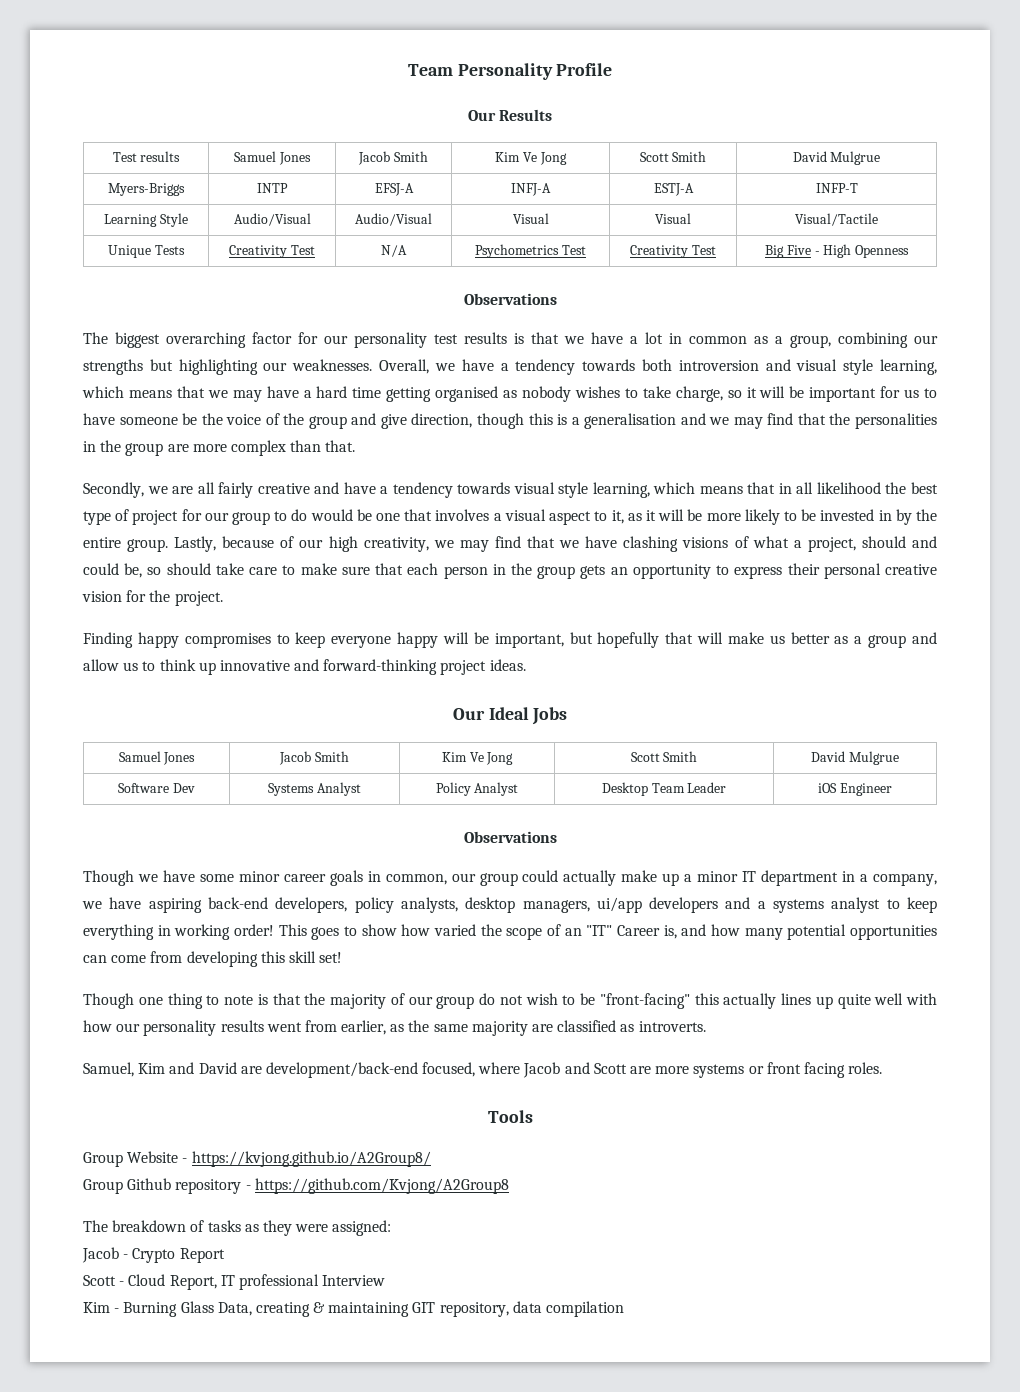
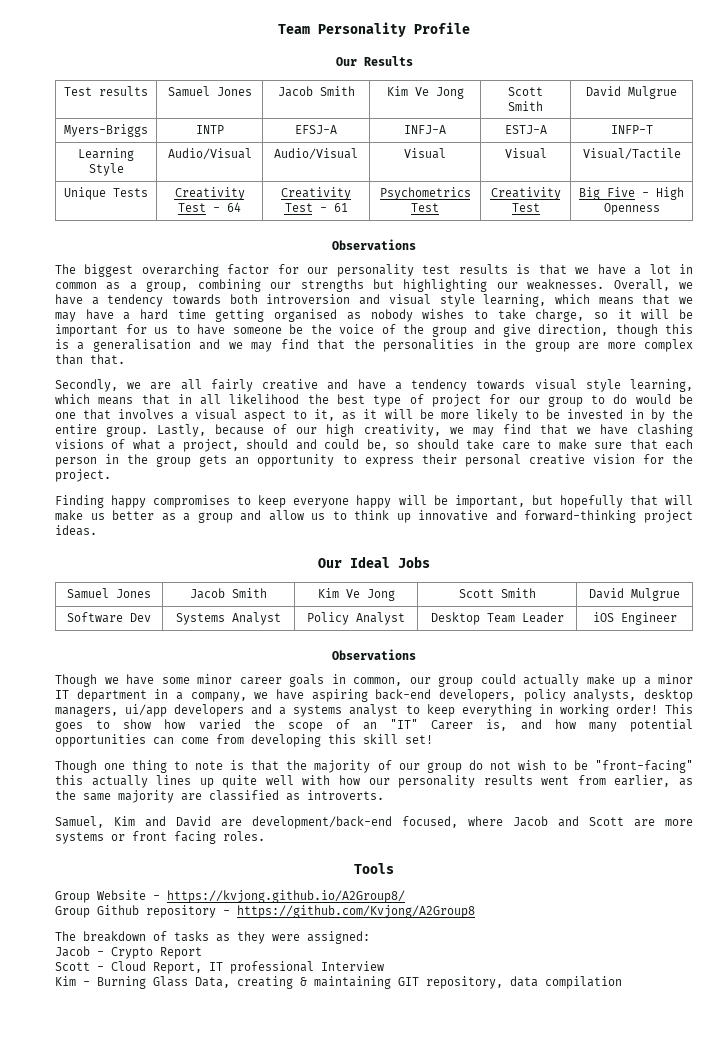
- Unique Tests | Creativity Test | N/A | Psychometrics Test | Creativity Test | Big Five - High Openness
+ Unique Tests | Creativity Test - 64 | Creativity Test - 61 | Psychometrics Test | Creativity Test | Big Five - High Openness

